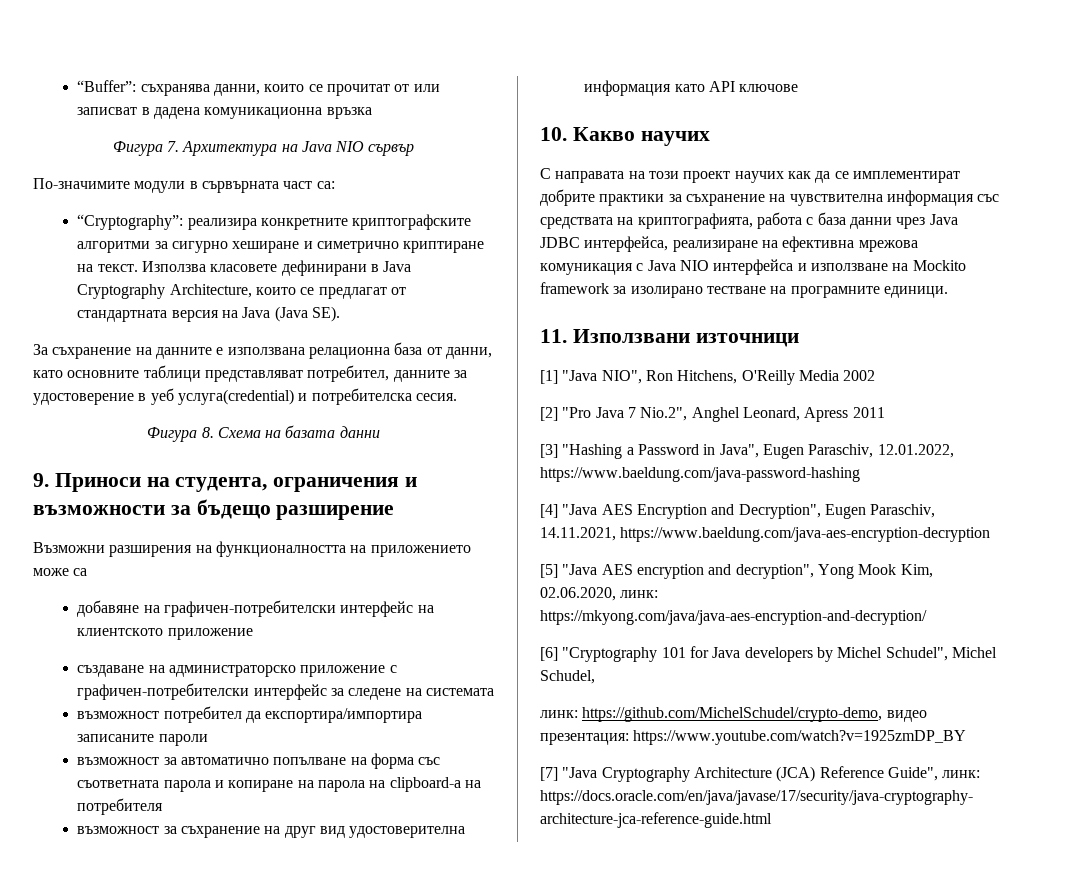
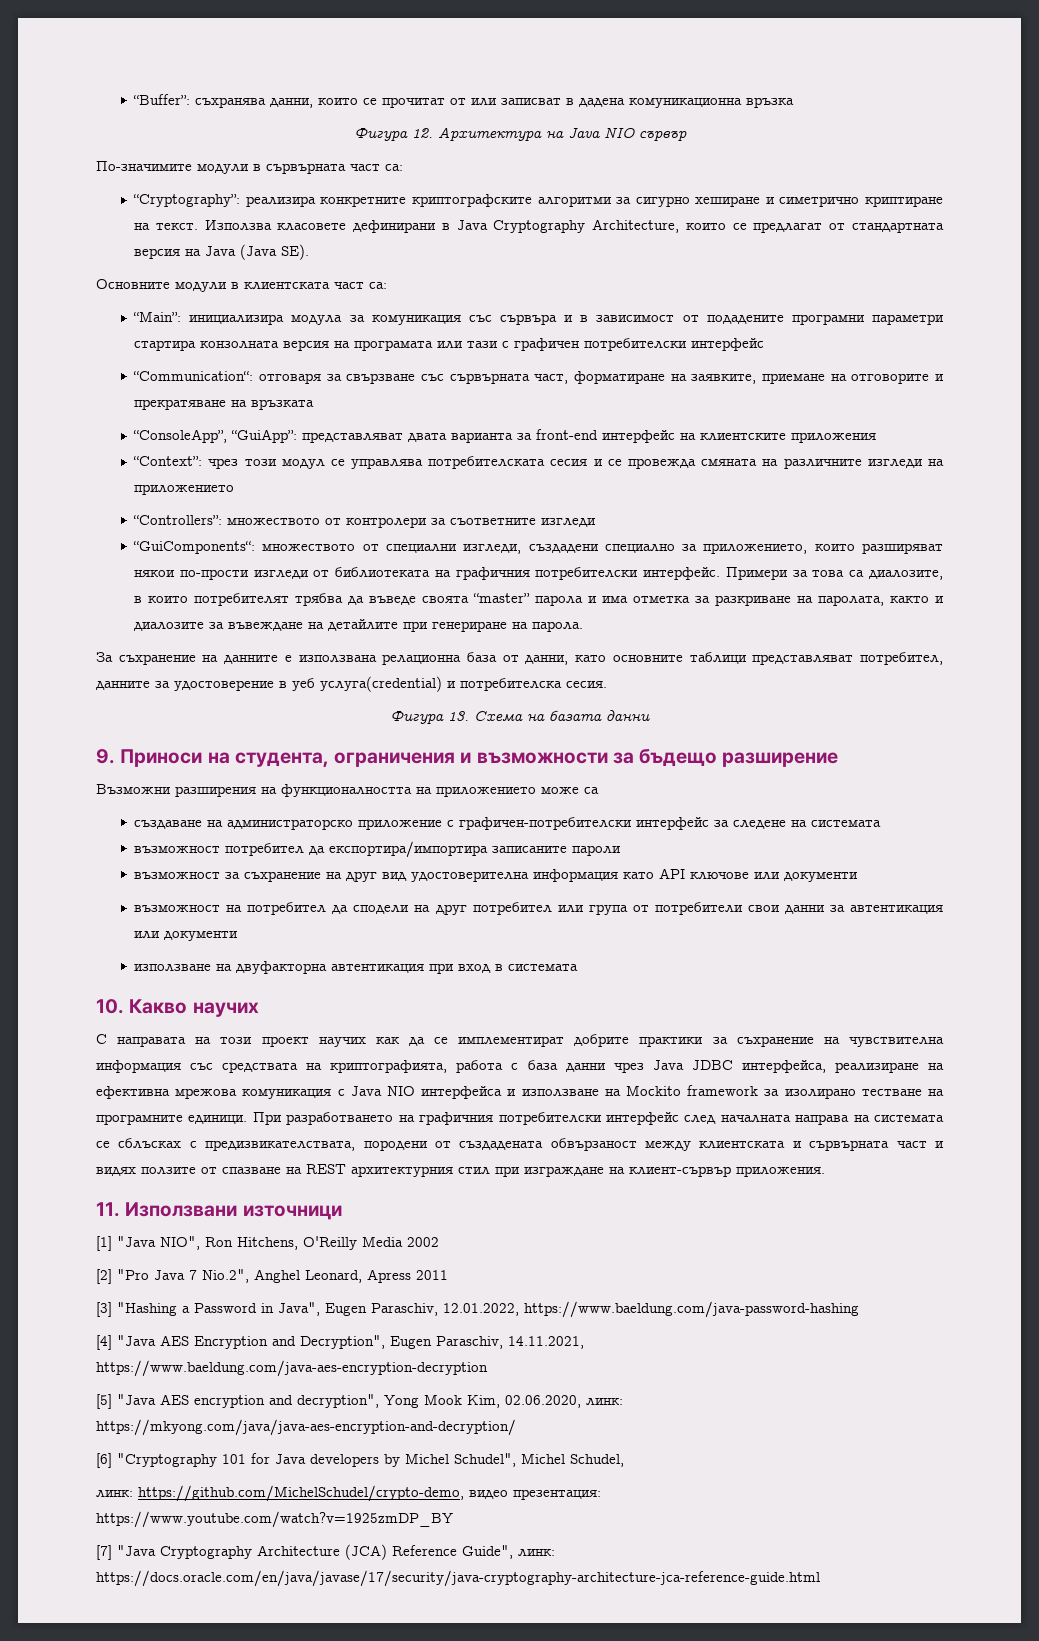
- Фигура 7. Архитектура на Java NIO сървър
+ Фигура 12. Архитектура на Java NIO сървър
+ Основните модули в клиентската част са:
+ “Main”: инициализира модула за комуникация със сървъра и в зависимост от подадените програмни параметри стартира конзолната версия на програмата или тази с графичен потребителски интерфейс
+ “Communication“: отговаря за свързване със сървърната част, форматиране на заявките, приемане на отговорите и прекратяване на връзката
+ “ConsoleApp”, “GuiApp”: представляват двата варианта за front-end интерфейс на клиентските приложения
+ “Context”: чрез този модул се управлява потребителската сесия и се провежда смяната на различните изгледи на приложението
+ “Controllers”: множеството от контролери за съответните изгледи
+ “GuiComponents“: множеството от специални изгледи, създадени специално за приложението, които разширяват някои по-прости изгледи от библиотеката на графичния потребителски интерфейс. Примери за това са диалозите, в които потребителят трябва да въведе своята “master” парола и има отметка за разкриване на паролата, както и диалозите за въвеждане на детайлите при генериране на парола.
- Фигура 8. Схема на базата данни
+ Фигура 13. Схема на базата данни
- добавяне на графичен-потребителски интерфейс на клиентското приложение
- възможност за автоматично попълване на форма със съответната парола и копиране на парола на clipboard-а на потребителя
- възможност за съхранение на друг вид удостоверителна информация като API ключове
+ възможност за съхранение на друг вид удостоверителна информация като API ключове или документи
+ възможност на потребител да сподели на друг потребител или група от потребители свои данни за автентикация или документи
+ използване на двуфакторна автентикация при вход в системата
+ При разработването на графичния потребителски интерфейс след началната направа на системата се сблъсках с предизвикателствата, породени от създадената обвързаност между клиентската и сървърната част и видях ползите от спазване на REST архитектурния стил при изграждане на клиент-сървър приложения.

